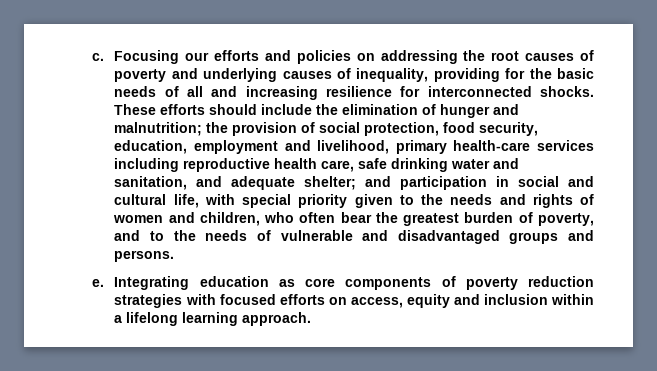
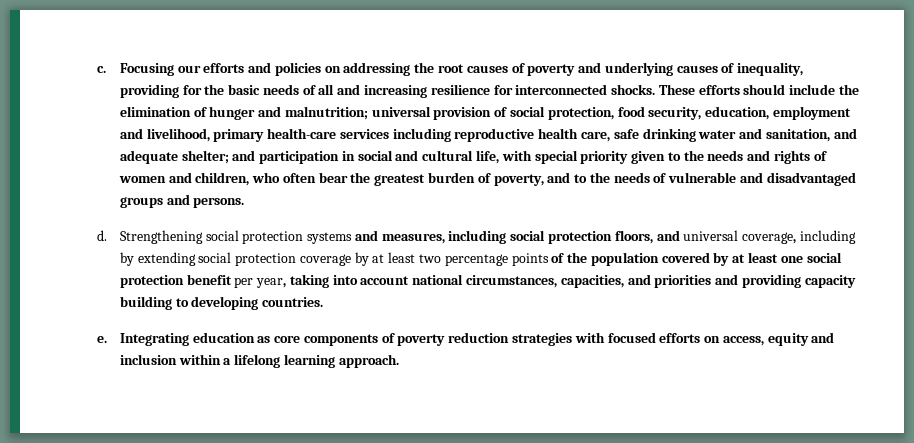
- the provision of social protection, food security, education, employment and livelihood, primary health-care services including reproductive health care, safe drinking water and sanitation, and adequate shelter;
+ universal provision of social protection, food security, education, employment and livelihood, primary health-care services including reproductive health care, safe drinking water and sanitation, and adequate shelter;
+ d. Strengthening social protection systems and measures, including social protection floors, and universal coverage, including by extending social protection coverage by at least two percentage points of the population covered by at least one social protection benefit per year, taking into account national circumstances, capacities, and priorities and providing capacity building to developing countries.

